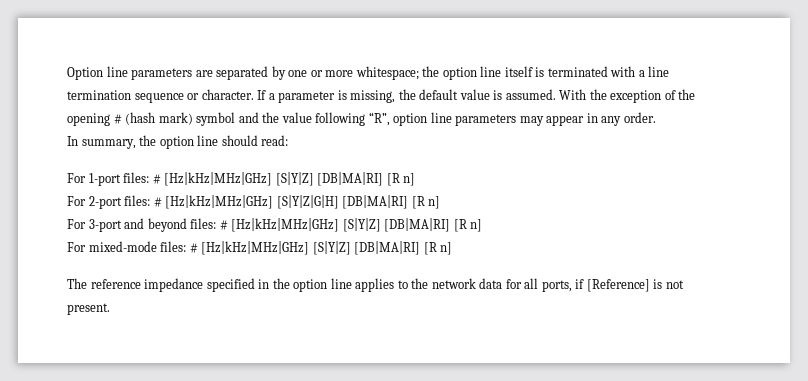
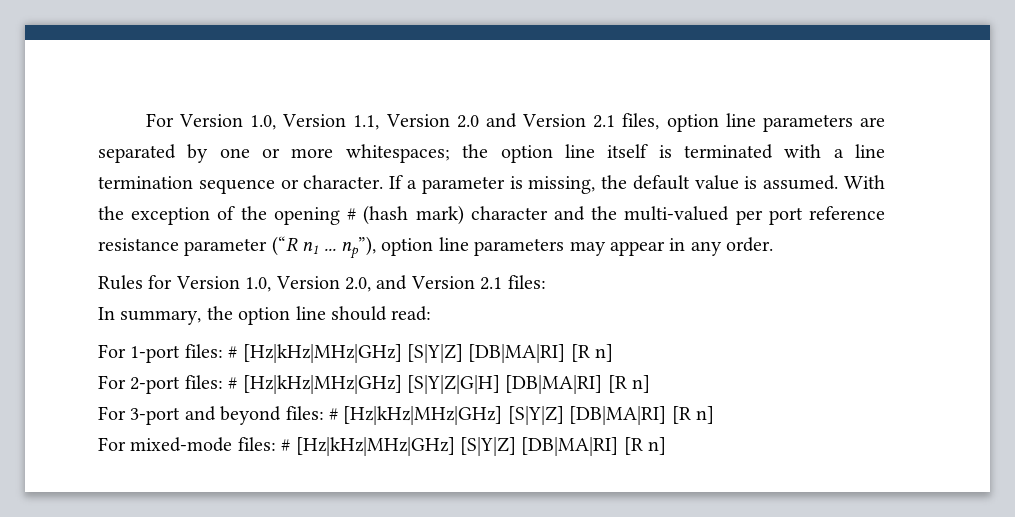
- Option line parameters are separated by one or more whitespace; the option line itself is terminated with a line termination sequence or character.
+ For Version 1.0, Version 1.1, Version 2.0 and Version 2.1 files, option line parameters are separated by one or more whitespaces; the option line itself is terminated with a line termination sequence or character.
- With the exception of the opening # (hash mark) symbol and the value following “R”, option line parameters may appear in any order.
+ With the exception of the opening # (hash mark) character and the multi-valued per port reference resistance parameter (“R n1 ... np”), option line parameters may appear in any order.
+ Rules for Version 1.0, Version 2.0, and Version 2.1 files:
- The reference impedance specified in the option line applies to the network data for all ports, if [Reference] is not present.

